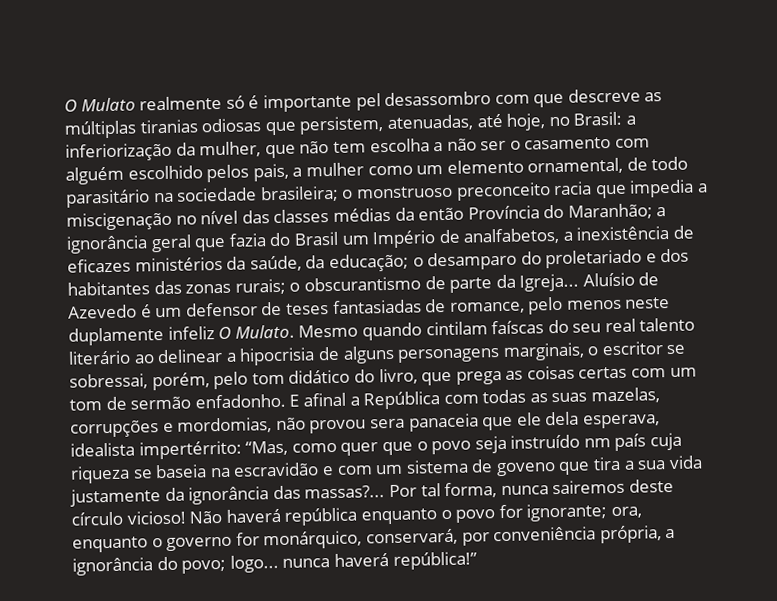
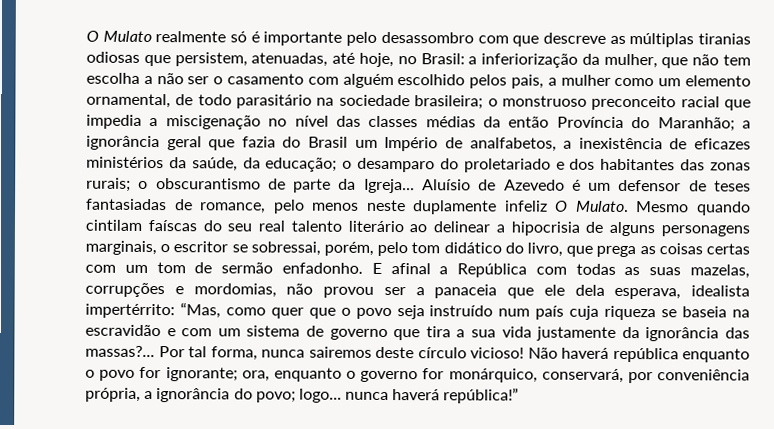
- O Mulato realmente só é importante pel desassombro com que descreve as múltiplas tiranias odiosas que persistem, atenuadas, até hoje, no Brasil:
+ O Mulato realmente só é importante pelo desassombro com que descreve as múltiplas tiranias odiosas que persistem, atenuadas, até hoje, no Brasil:
- o monstruoso preconceito racia que impedia a miscigenação no nível das classes médias da então Província do Maranhão;
+ o monstruoso preconceito racial que impedia a miscigenação no nível das classes médias da então Província do Maranhão;
- E afinal a República com todas as suas mazelas, corrupções e mordomias, não provou sera panaceia que ele dela esperava, idealista impertérrito: “Mas, como quer que o povo seja instruído nm país cuja riqueza se baseia na escravidão e com um sistema de goveno que tira a sua vida justamente da ignorância das massas?...
+ E afinal a República com todas as suas mazelas, corrupções e mordomias, não provou ser a panaceia que ele dela esperava, idealista impertérrito: “Mas, como quer que o povo seja instruído num país cuja riqueza se baseia na escravidão e com um sistema de governo que tira a sua vida justamente da ignorância das massas?...

